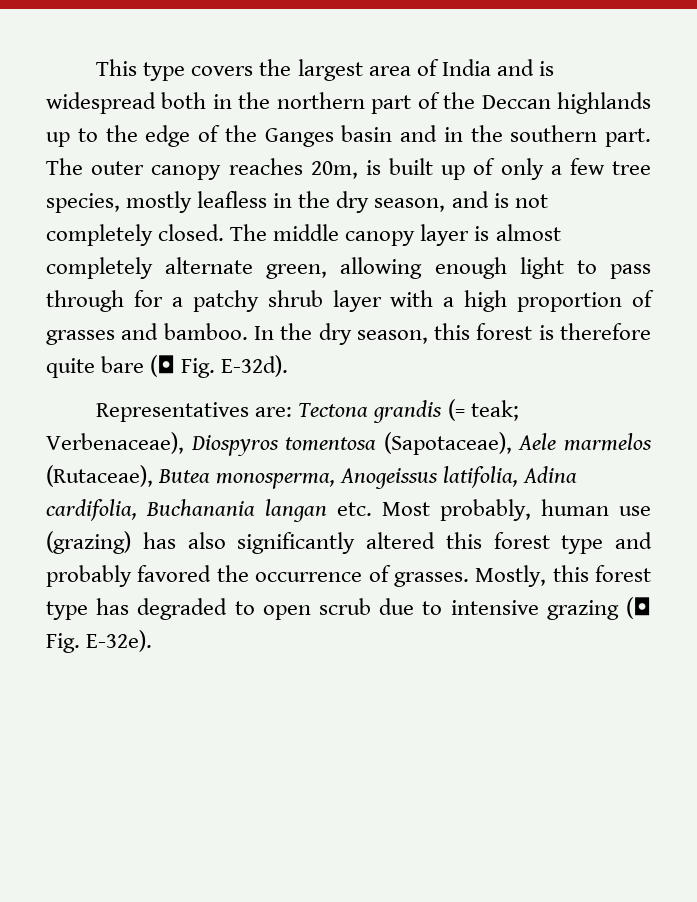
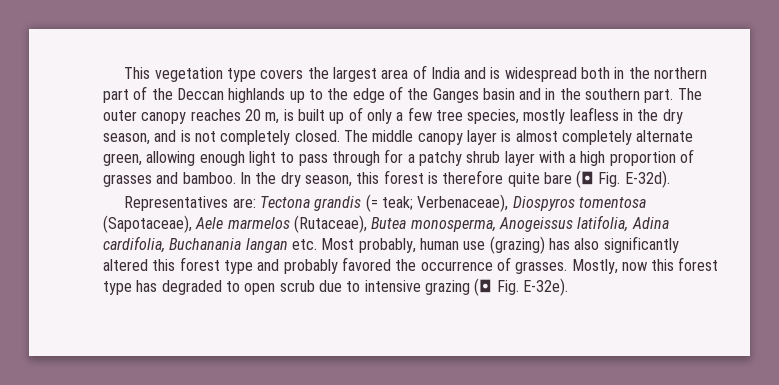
- This type covers the largest area of India and is widespread both in the northern part of the Deccan highlands up to the edge of the Ganges basin and in the southern part.
+ This vegetation type covers the largest area of India and is widespread both in the northern part of the Deccan highlands up to the edge of the Ganges basin and in the southern part.
- The outer canopy reaches 20m, is built up of only a few tree species, mostly leafless in the dry season, and is not completely closed.
+ The outer canopy reaches 20 m, is built up of only a few tree species, mostly leafless in the dry season, and is not completely closed.
- Mostly, this forest type has degraded to open scrub due to intensive grazing (◘ Fig. E-32e).
+ Mostly, now this forest type has degraded to open scrub due to intensive grazing (◘ Fig. E-32e).

